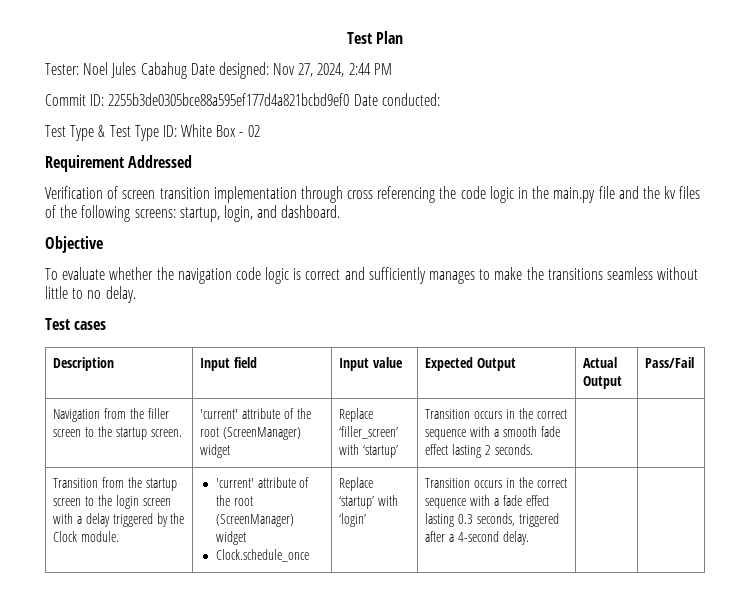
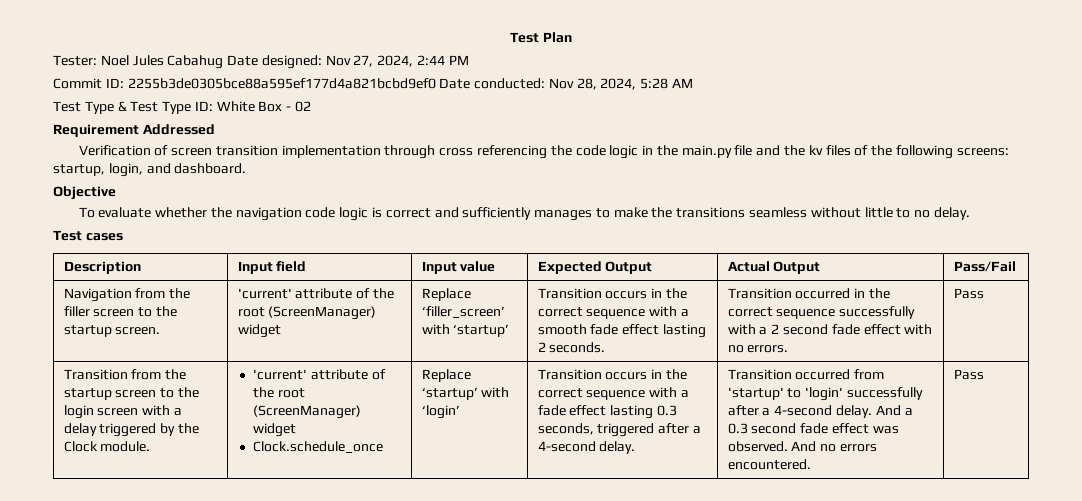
- Commit ID: 2255b3de0305bce88a595ef177d4a821bcbd9ef0 Date conducted:
+ Commit ID: 2255b3de0305bce88a595ef177d4a821bcbd9ef0 Date conducted: Nov 28, 2024, 5:28 AM
+ Transition occurred in the correct sequence successfully with a 2 second fade effect with no errors. | Pass
+ Transition occurred from 'startup' to 'login' successfully after a 4-second delay. And a 0.3 second fade effect was observed. And no errors encountered. | Pass

